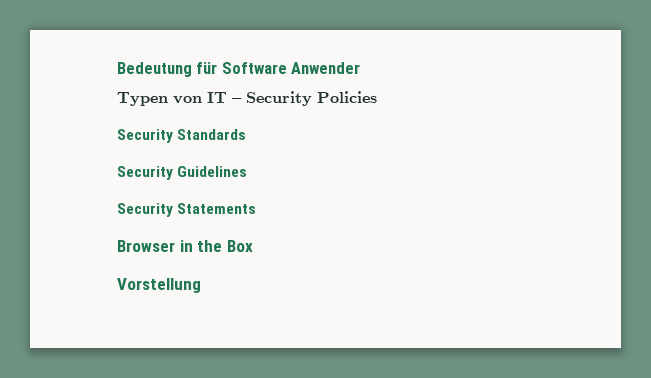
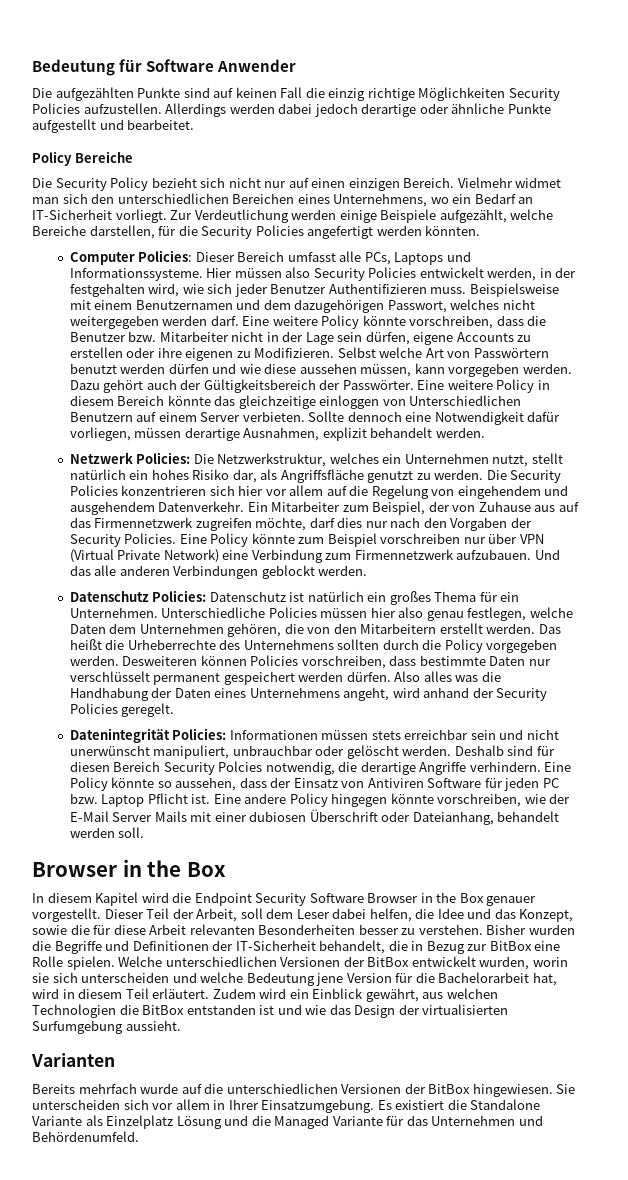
- Typen von IT – Security Policies
- Security Standards
- Security Guidelines
- Security Statements
+ Die aufgezählten Punkte sind auf keinen Fall die einzig richtige Möglichkeiten Security Policies aufzustellen. Allerdings werden dabei jedoch derartige oder ähnliche Punkte aufgestellt und bearbeitet.
+ Policy Bereiche
+ Die Security Policy bezieht sich nicht nur auf einen einzigen Bereich. Vielmehr widmet man sich den unterschiedlichen Bereichen eines Unternehmens, wo ein Bedarf an IT-Sicherheit vorliegt. Zur Verdeutlichung werden einige Beispiele aufgezählt, welche Bereiche darstellen, für die Security Policies angefertigt werden könnten.
+ Computer Policies: Dieser Bereich umfasst alle PCs, Laptops und Informationssysteme. Hier müssen also Security Policies entwickelt werden, in der festgehalten wird, wie sich jeder Benutzer Authentifizieren muss. Beispielsweise mit einem Benutzernamen und dem dazugehörigen Passwort, welches nicht weitergegeben werden darf. Eine weitere Policy könnte vorschreiben, dass die Benutzer bzw. Mitarbeiter nicht in der Lage sein dürfen, eigene Accounts zu erstellen oder ihre eigenen zu Modifizieren. Selbst welche Art von Passwörtern benutzt werden dürfen und wie diese aussehen müssen, kann vorgegeben werden. Dazu gehört auch der Gültigkeitsbereich der Passwörter. Eine weitere Policy in diesem Bereich könnte das gleichzeitige einloggen von Unterschiedlichen Benutzern auf einem Server verbieten. Sollte dennoch eine Notwendigkeit dafür vorliegen, müssen derartige Ausnahmen, explizit behandelt werden.
+ Netzwerk Policies: Die Netzwerkstruktur, welches ein Unternehmen nutzt, stellt natürlich ein hohes Risiko dar, als Angriffsfläche genutzt zu werden. Die Security Policies konzentrieren sich hier vor allem auf die Regelung von eingehendem und ausgehendem Datenverkehr. Ein Mitarbeiter zum Beispiel, der von Zuhause aus auf das Firmennetzwerk zugreifen möchte, darf dies nur nach den Vorgaben der Security Policies. Eine Policy könnte zum Beispiel vorschreiben nur über VPN (Virtual Private Network) eine Verbindung zum Firmennetzwerk aufzubauen. Und das alle anderen Verbindungen geblockt werden.
+ Datenschutz Policies: Datenschutz ist natürlich ein großes Thema für ein Unternehmen. Unterschiedliche Policies müssen hier also genau festlegen, welche Daten dem Unternehmen gehören, die von den Mitarbeitern erstellt werden. Das heißt die Urheberrechte des Unternehmens sollten durch die Policy vorgegeben werden. Desweiteren können Policies vorschreiben, dass bestimmte Daten nur verschlüsselt permanent gespeichert werden dürfen. Also alles was die Handhabung der Daten eines Unternehmens angeht, wird anhand der Security Policies geregelt.
+ Datenintegrität Policies: Informationen müssen stets erreichbar sein und nicht unerwünscht manipuliert, unbrauchbar oder gelöscht werden. Deshalb sind für diesen Bereich Security Polcies notwendig, die derartige Angriffe verhindern. Eine Policy könnte so aussehen, dass der Einsatz von Antiviren Software für jeden PC bzw. Laptop Pflicht ist. Eine andere Policy hingegen könnte vorschreiben, wie der E-Mail Server Mails mit einer dubiosen Überschrift oder Dateianhang, behandelt werden soll.
  Browser in the Box
- Vorstellung
+ In diesem Kapitel wird die Endpoint Security Software Browser in the Box genauer vorgestellt. Dieser Teil der Arbeit, soll dem Leser dabei helfen, die Idee und das Konzept, sowie die für diese Arbeit relevanten Besonderheiten besser zu verstehen. Bisher wurden die Begriffe und Definitionen der IT-Sicherheit behandelt, die in Bezug zur BitBox eine Rolle spielen. Welche unterschiedlichen Versionen der BitBox entwickelt wurden, worin sie sich unterscheiden und welche Bedeutung jene Version für die Bachelorarbeit hat, wird in diesem Teil erläutert. Zudem wird ein Einblick gewährt, aus welchen Technologien die BitBox entstanden ist und wie das Design der virtualisierten Surfumgebung aussieht.
+ Varianten
+ Bereits mehrfach wurde auf die unterschiedlichen Versionen der BitBox hingewiesen. Sie unterscheiden sich vor allem in Ihrer Einsatzumgebung. Es existiert die Standalone Variante als Einzelplatz Lösung und die Managed Variante für das Unternehmen und Behördenumfeld.

